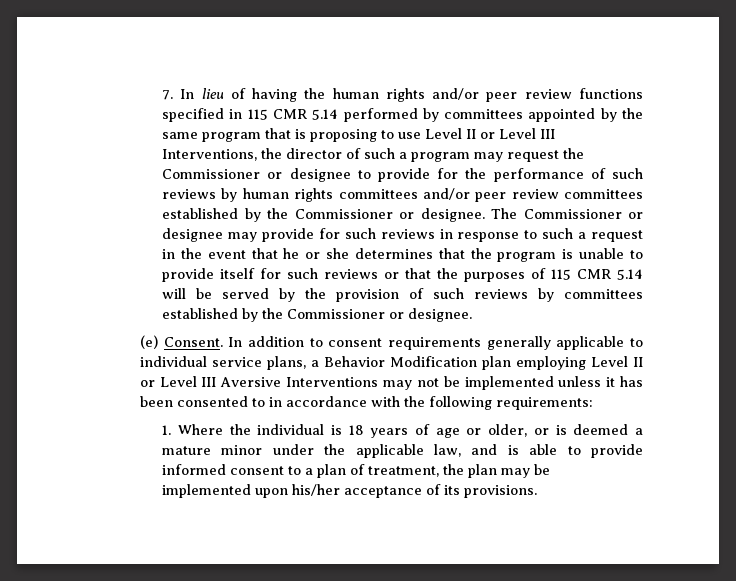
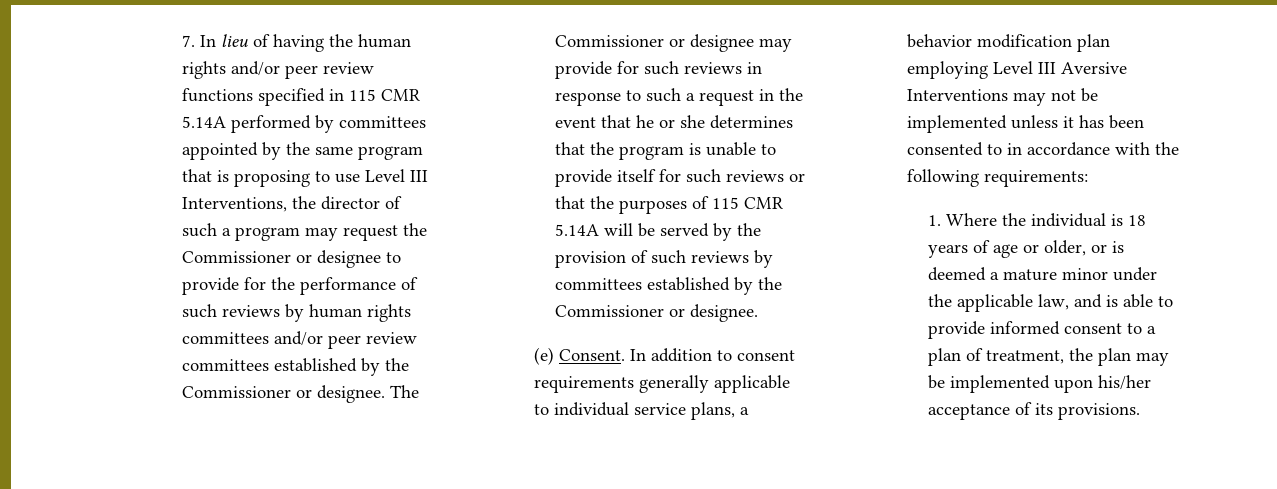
- 7. In lieu of having the human rights and/or peer review functions specified in 115 CMR 5.14 performed by committees appointed by the same program that is proposing to use Level II or Level III Interventions, the director of such a program may request the Commissioner or designee to provide for the performance of such reviews by human rights committees and/or peer review committees established by the Commissioner or designee.
+ 7. In lieu of having the human rights and/or peer review functions specified in 115 CMR 5.14A performed by committees appointed by the same program that is proposing to use Level III Interventions, the director of such a program may request the Commissioner or designee to provide for the performance of such reviews by human rights committees and/or peer review committees established by the Commissioner or designee.
- The Commissioner or designee may provide for such reviews in response to such a request in the event that he or she determines that the program is unable to provide itself for such reviews or that the purposes of 115 CMR 5.14 will be served by the provision of such reviews by committees established by the Commissioner or designee.
+ The Commissioner or designee may provide for such reviews in response to such a request in the event that he or she determines that the program is unable to provide itself for such reviews or that the purposes of 115 CMR 5.14A will be served by the provision of such reviews by committees established by the Commissioner or designee.
- In addition to consent requirements generally applicable to individual service plans, a Behavior Modification plan employing Level II or Level III Aversive Interventions may not be implemented unless it has been consented to in accordance with the following requirements:
+ In addition to consent requirements generally applicable to individual service plans, a behavior modification plan employing Level III Aversive Interventions may not be implemented unless it has been consented to in accordance with the following requirements:

